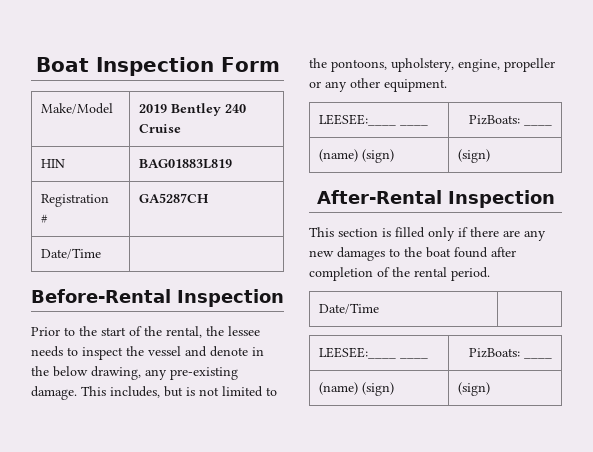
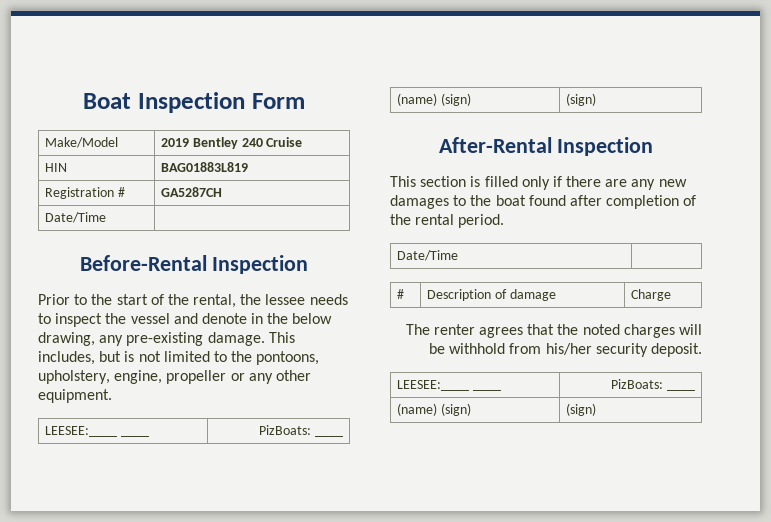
+ # | Description of damage | Charge
+ The renter agrees that the noted charges will be withhold from his/her security deposit.

